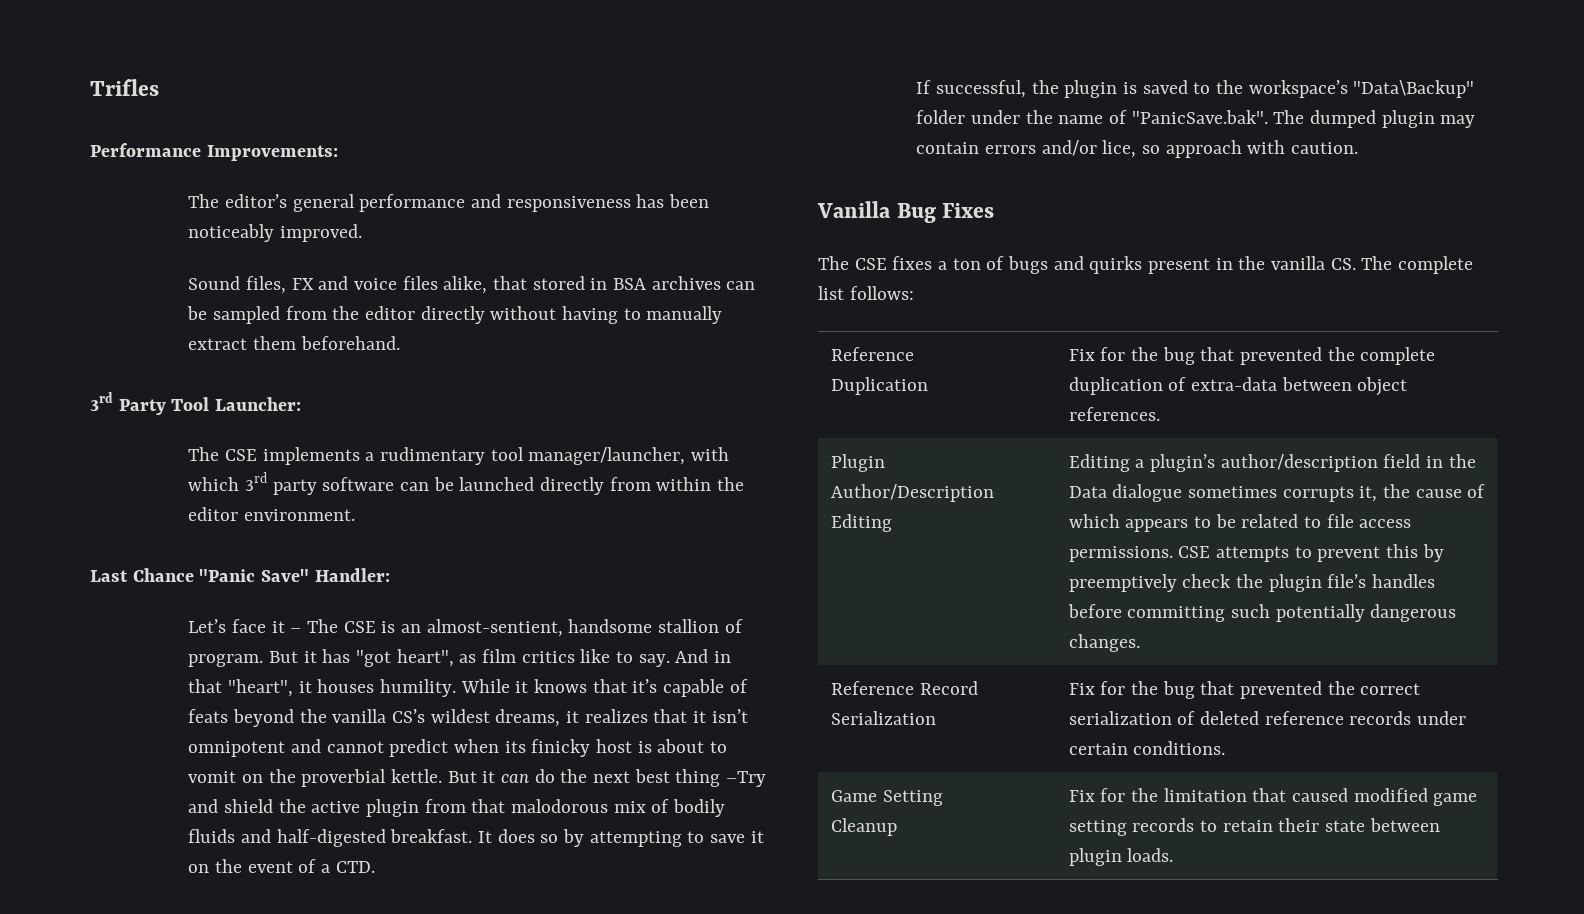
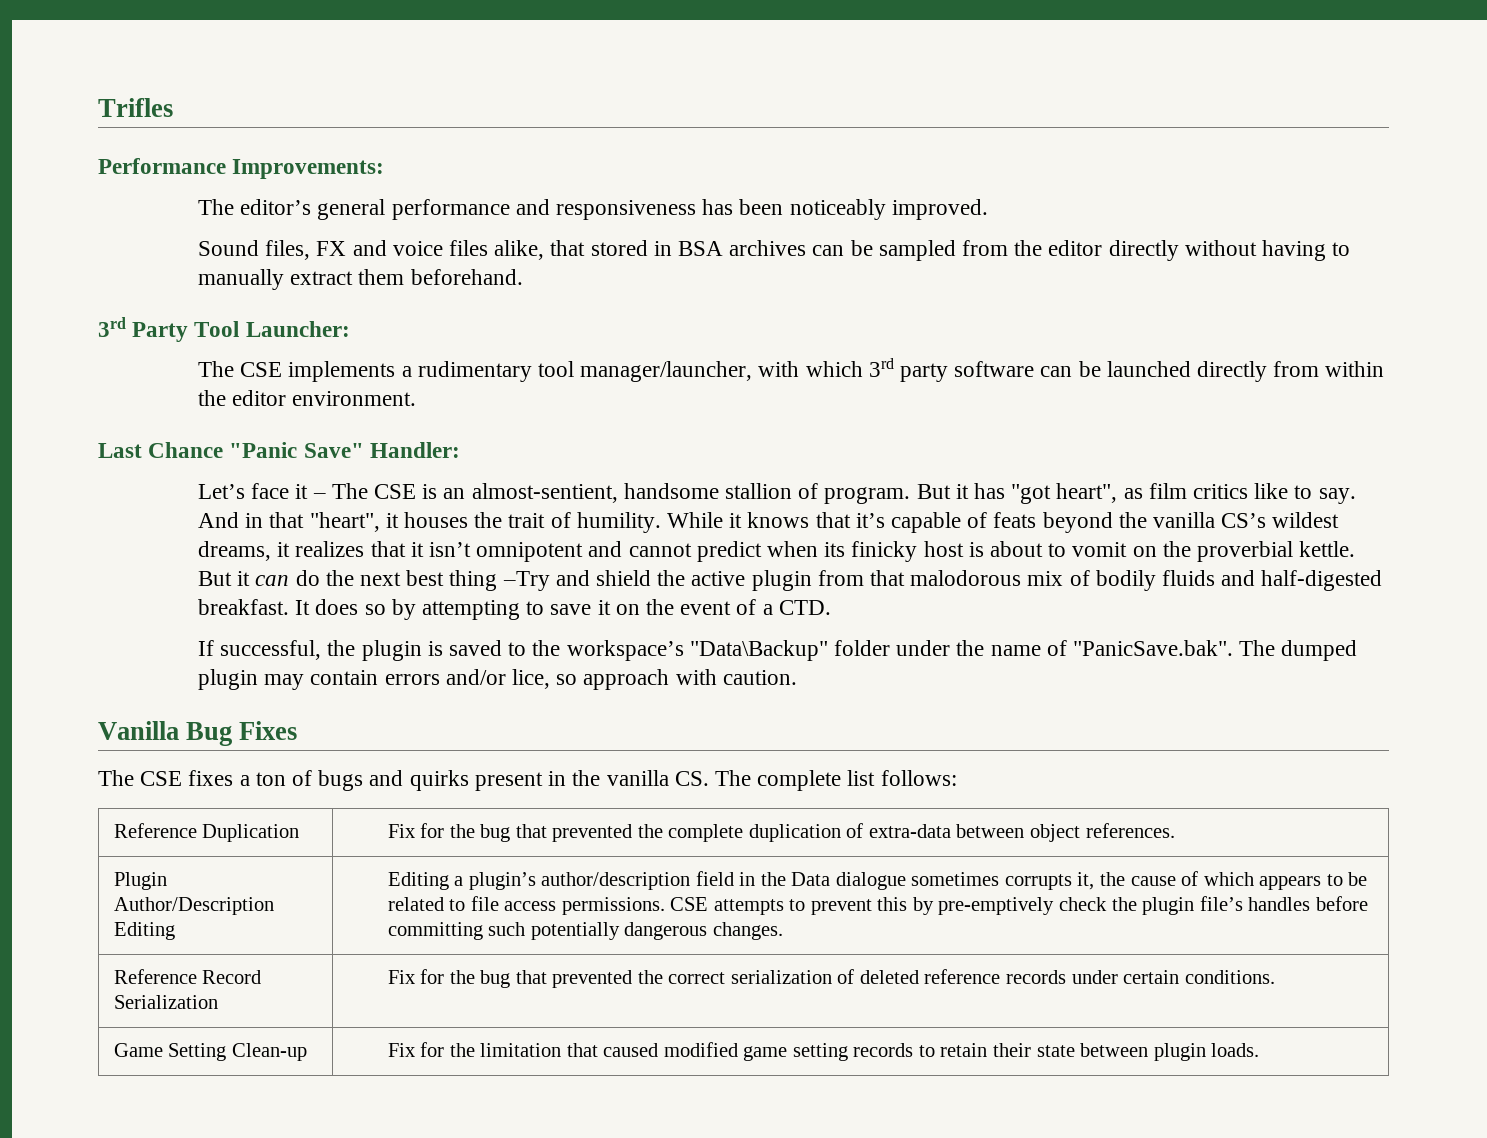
- And in that "heart", it houses humility.
+ And in that "heart", it houses the trait of humility.
- CSE attempts to prevent this by preemptively check the plugin file’s handles before committing such potentially dangerous changes.
+ CSE attempts to prevent this by pre-emptively check the plugin file’s handles before committing such potentially dangerous changes.
- Game Setting Cleanup | Fix for the limitation that caused modified game setting records to retain their state between plugin loads.
+ Game Setting Clean-up | Fix for the limitation that caused modified game setting records to retain their state between plugin loads.

